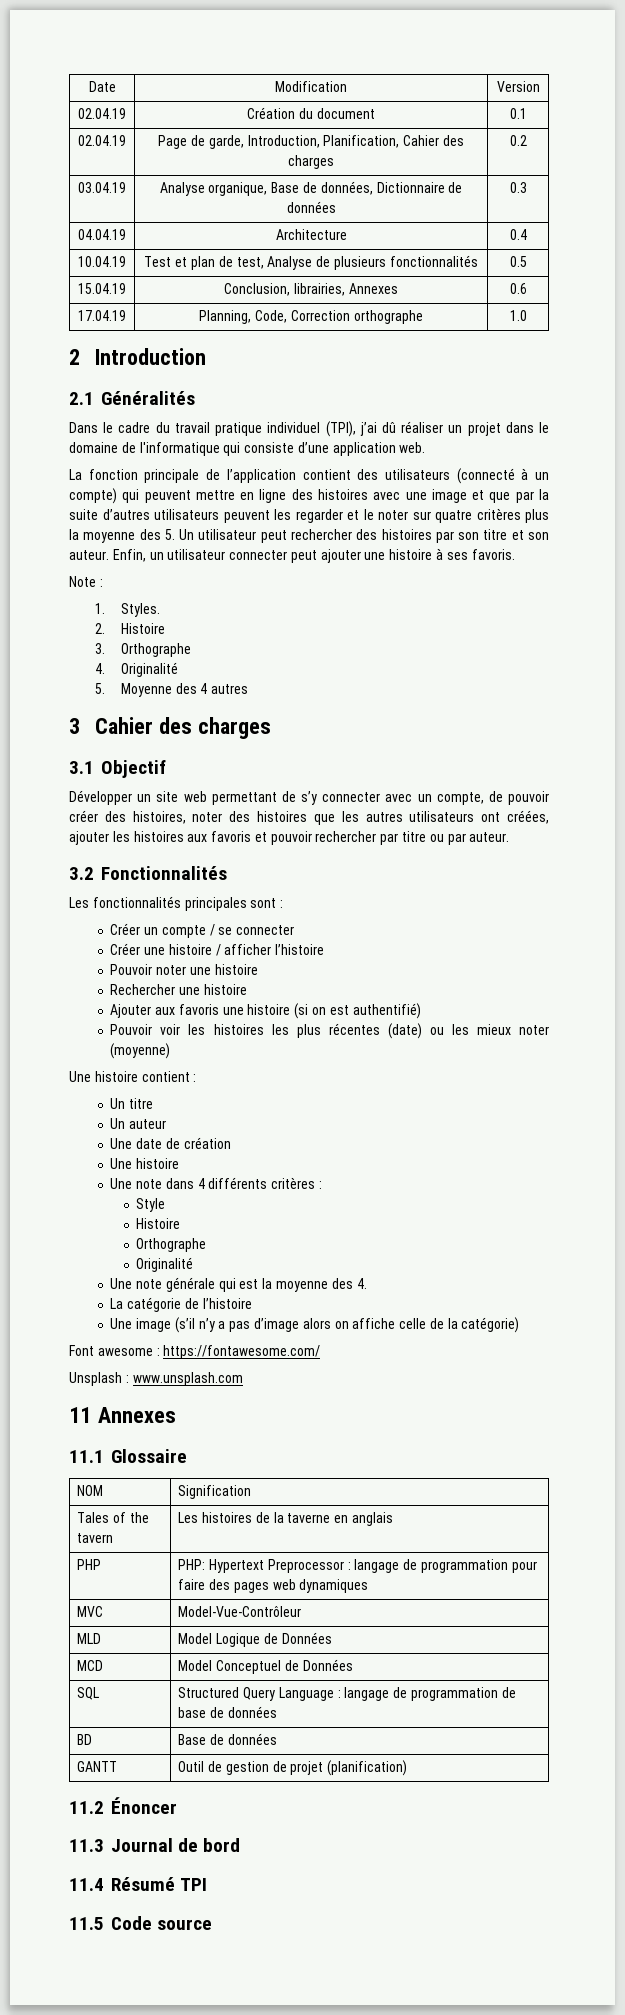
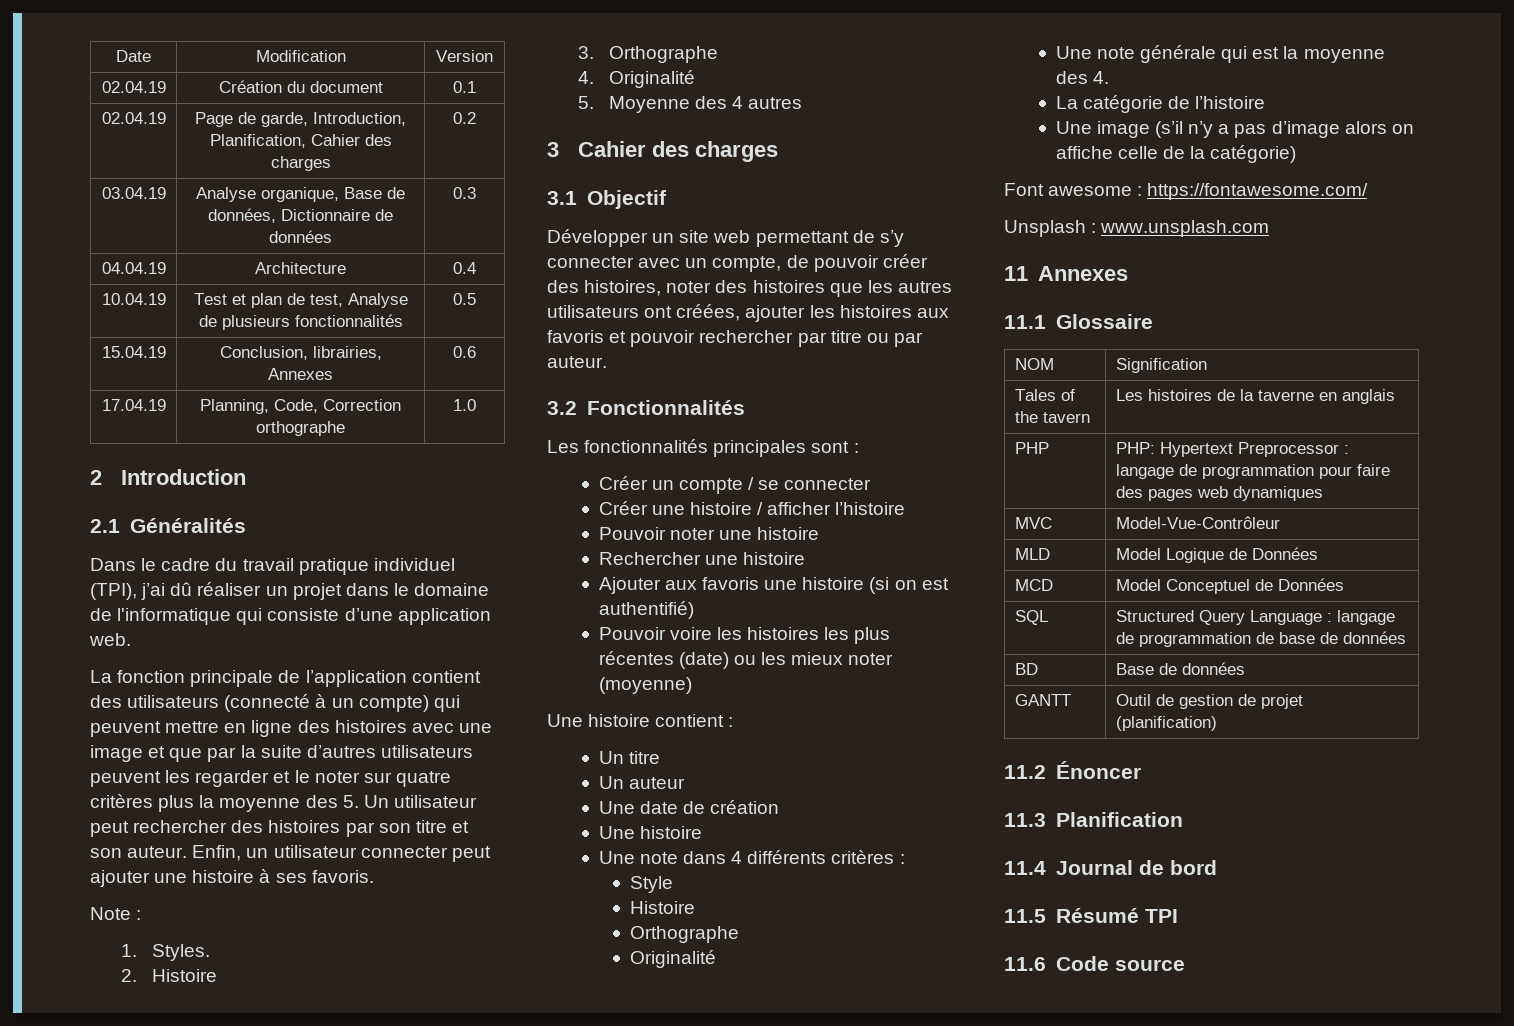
- Pouvoir voir les histoires les plus récentes (date) ou les mieux noter (moyenne)
+ Pouvoir voire les histoires les plus récentes (date) ou les mieux noter (moyenne)
- 11.3 Journal de bord
+ 11.3 Planification
+ 11.4 Journal de bord
- 11.4 Résumé TPI
+ 11.5 Résumé TPI
- 11.5 Code source
+ 11.6 Code source

